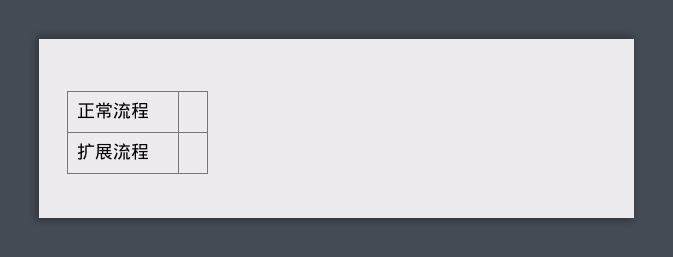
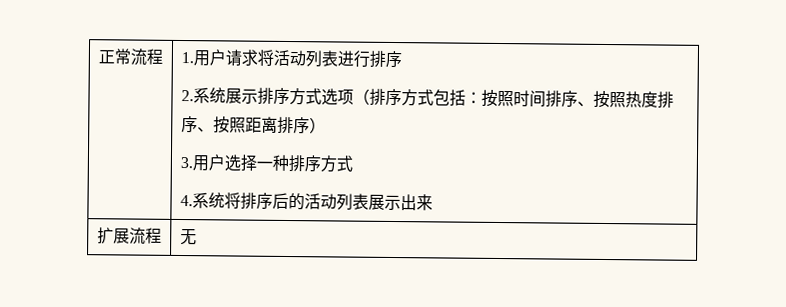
+ 1.用户请求将活动列表进行排序
+ 2.系统展示排序方式选项（排序方式包括：按照时间排序、按照热度排序、按照距离排序）
+ 3.用户选择一种排序方式
+ 4.系统将排序后的活动列表展示出来
- 扩展流程 |
+ 扩展流程 | 无

